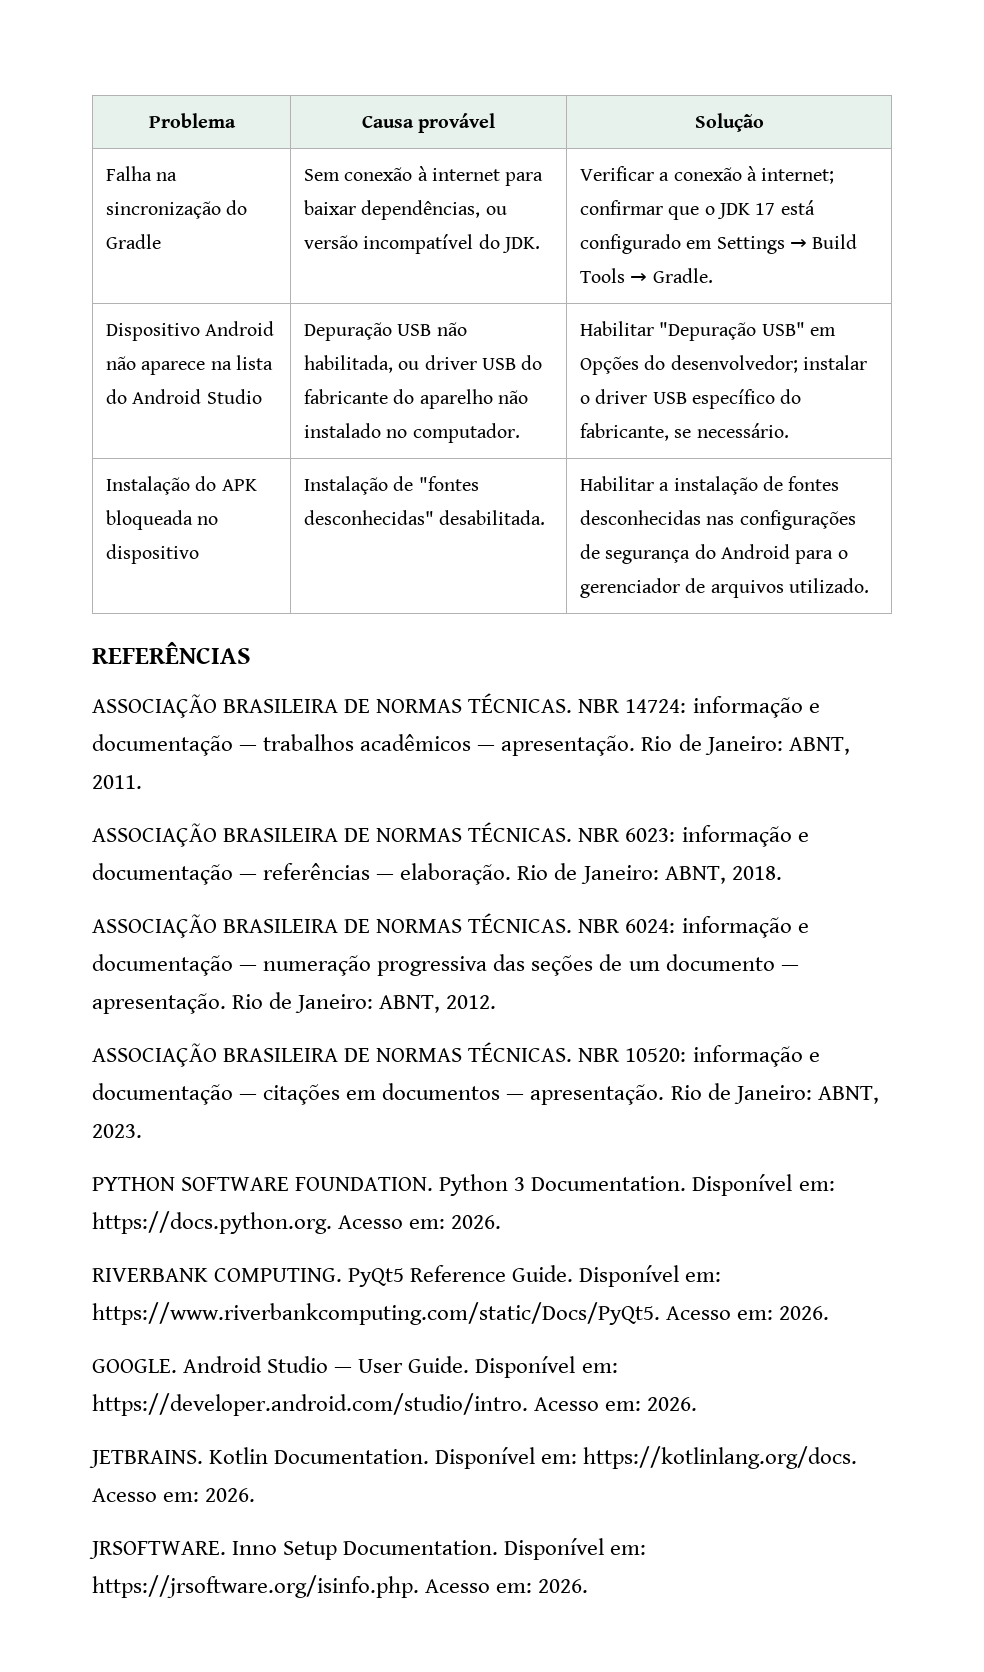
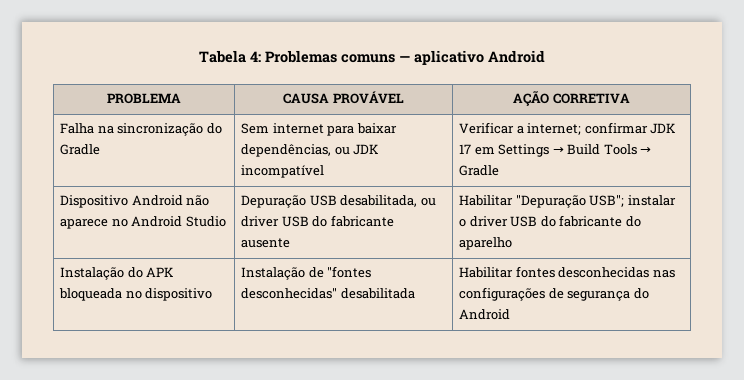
- Problema | Causa provável | Solução
+ Tabela 4: Problemas comuns — aplicativo Android
+ PROBLEMA | CAUSA PROVÁVEL | AÇÃO CORRETIVA
- Falha na sincronização do Gradle | Sem conexão à internet para baixar dependências, ou versão incompatível do JDK. | Verificar a conexão à internet; confirmar que o JDK 17 está configurado em Settings → Build Tools → Gradle.
+ Falha na sincronização do Gradle | Sem internet para baixar dependências, ou JDK incompatível | Verificar a internet; confirmar JDK 17 em Settings → Build Tools → Gradle
- Dispositivo Android não aparece na lista do Android Studio | Depuração USB não habilitada, ou driver USB do fabricante do aparelho não instalado no computador. | Habilitar "Depuração USB" em Opções do desenvolvedor; instalar o driver USB específico do fabricante, se necessário.
+ Dispositivo Android não aparece no Android Studio | Depuração USB desabilitada, ou driver USB do fabricante ausente | Habilitar "Depuração USB"; instalar o driver USB do fabricante do aparelho
- Instalação do APK bloqueada no dispositivo | Instalação de "fontes desconhecidas" desabilitada. | Habilitar a instalação de fontes desconhecidas nas configurações de segurança do Android para o gerenciador de arquivos utilizado.
- REFERÊNCIAS
- ASSOCIAÇÃO BRASILEIRA DE NORMAS TÉCNICAS. NBR 14724: informação e documentação — trabalhos acadêmicos — apresentação. Rio de Janeiro: ABNT, 2011.
- ASSOCIAÇÃO BRASILEIRA DE NORMAS TÉCNICAS. NBR 6023: informação e documentação — referências — elaboração. Rio de Janeiro: ABNT, 2018.
- ASSOCIAÇÃO BRASILEIRA DE NORMAS TÉCNICAS. NBR 6024: informação e documentação — numeração progressiva das seções de um documento — apresentação. Rio de Janeiro: ABNT, 2012.
- ASSOCIAÇÃO BRASILEIRA DE NORMAS TÉCNICAS. NBR 10520: informação e documentação — citações em documentos — apresentação. Rio de Janeiro: ABNT, 2023.
- PYTHON SOFTWARE FOUNDATION. Python 3 Documentation. Disponível em: https://docs.python.org. Acesso em: 2026.
- RIVERBANK COMPUTING. PyQt5 Reference Guide. Disponível em: https://www.riverbankcomputing.com/static/Docs/PyQt5. Acesso em: 2026.
- GOOGLE. Android Studio — User Guide. Disponível em: https://developer.android.com/studio/intro. Acesso em: 2026.
- JETBRAINS. Kotlin Documentation. Disponível em: https://kotlinlang.org/docs. Acesso em: 2026.
- JRSOFTWARE. Inno Setup Documentation. Disponível em: https://jrsoftware.org/isinfo.php. Acesso em: 2026.
+ Instalação do APK bloqueada no dispositivo | Instalação de "fontes desconhecidas" desabilitada | Habilitar fontes desconhecidas nas configurações de segurança do Android

